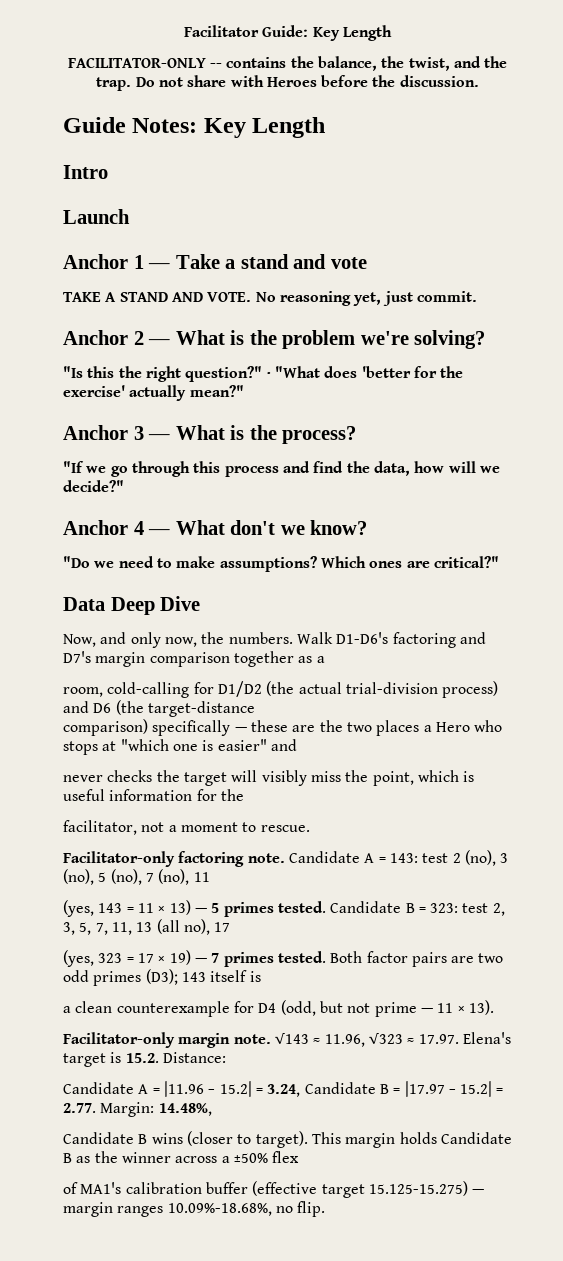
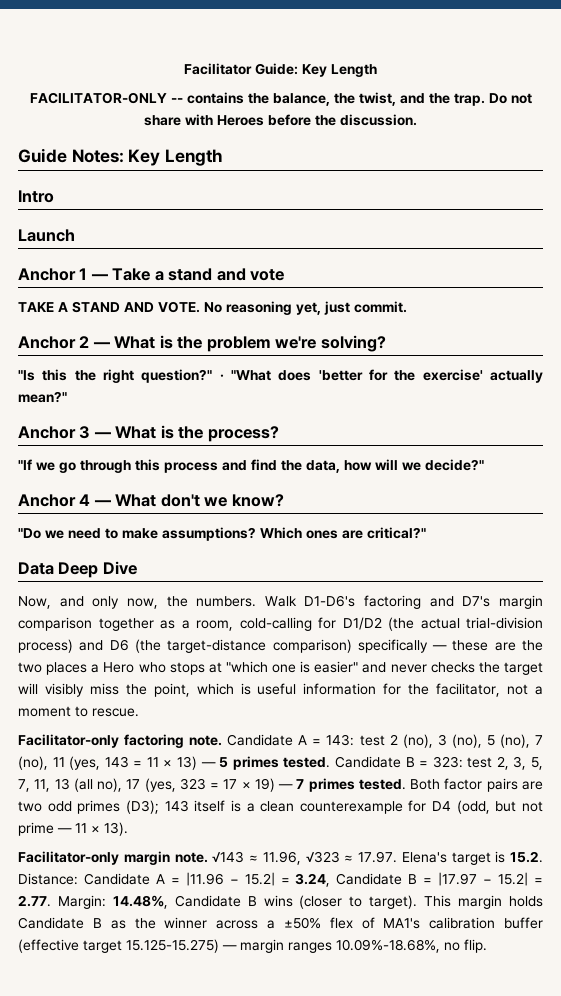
- Walk D1-D6's factoring and D7's margin comparison together as a
- room, cold-calling for D1/D2 (the actual trial-division process) and D6 (the target-distance
- comparison) specifically — these are the two places a Hero who stops at "which one is easier" and
- never checks the target will visibly miss the point, which is useful information for the
- facilitator, not a moment to rescue.
+ Walk D1-D6's factoring and D7's margin comparison together as a room, cold-calling for D1/D2 (the actual trial-division process) and D6 (the target-distance comparison) specifically — these are the two places a Hero who stops at "which one is easier" and never checks the target will visibly miss the point, which is useful information for the facilitator, not a moment to rescue.
- Candidate A = 143: test 2 (no), 3 (no), 5 (no), 7 (no), 11
- (yes, 143 = 11 × 13) — 5 primes tested.
+ Candidate A = 143: test 2 (no), 3 (no), 5 (no), 7 (no), 11 (yes, 143 = 11 × 13) — 5 primes tested.
- Candidate B = 323: test 2, 3, 5, 7, 11, 13 (all no), 17
- (yes, 323 = 17 × 19) — 7 primes tested.
+ Candidate B = 323: test 2, 3, 5, 7, 11, 13 (all no), 17 (yes, 323 = 17 × 19) — 7 primes tested.
- Both factor pairs are two odd primes (D3); 143 itself is
- a clean counterexample for D4 (odd, but not prime — 11 × 13).
+ Both factor pairs are two odd primes (D3); 143 itself is a clean counterexample for D4 (odd, but not prime — 11 × 13).
- √143 ≈ 11.96, √323 ≈ 17.97. Elena's target is 15.2. Distance:
- Candidate A = |11.96 − 15.2| = 3.24, Candidate B = |17.97 − 15.2| = 2.77. Margin: 14.48%,
- Candidate B wins (closer to target).
+ √143 ≈ 11.96, √323 ≈ 17.97. Elena's target is 15.2. Distance: Candidate A = |11.96 − 15.2| = 3.24, Candidate B = |17.97 − 15.2| = 2.77. Margin: 14.48%, Candidate B wins (closer to target).
- This margin holds Candidate B as the winner across a ±50% flex
- of MA1's calibration buffer (effective target 15.125-15.275) — margin ranges 10.09%-18.68%, no flip.
+ This margin holds Candidate B as the winner across a ±50% flex of MA1's calibration buffer (effective target 15.125-15.275) — margin ranges 10.09%-18.68%, no flip.

